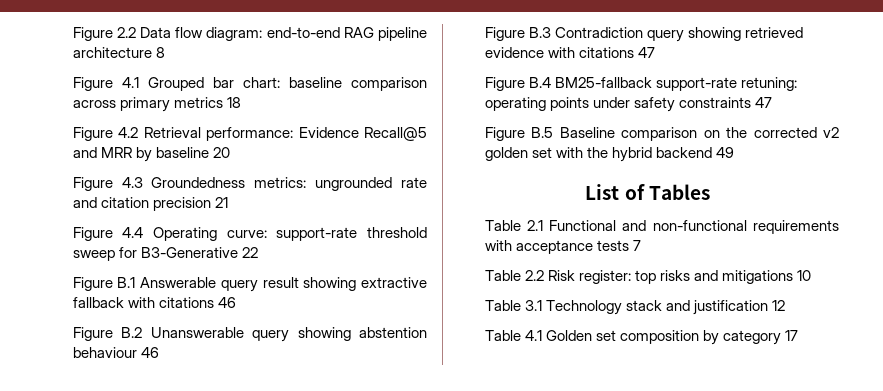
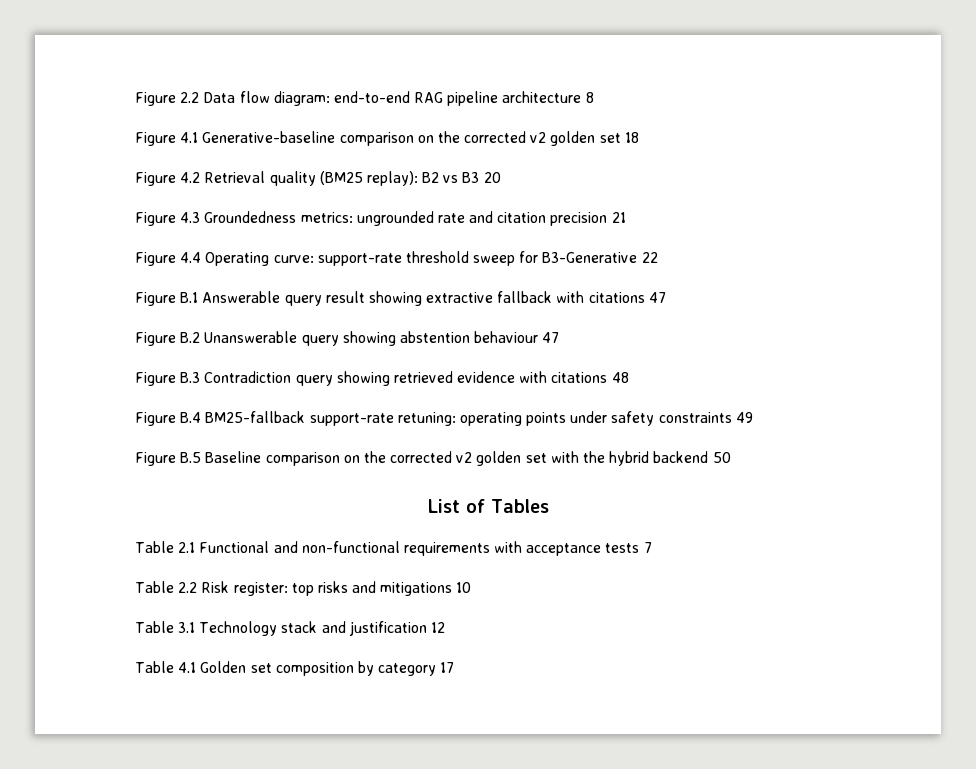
- Figure 4.1 Grouped bar chart: baseline comparison across primary metrics 18
- Figure 4.2 Retrieval performance: Evidence Recall@5 and MRR by baseline 20
+ Figure 4.1 Generative-baseline comparison on the corrected v2 golden set 18
+ Figure 4.2 Retrieval quality (BM25 replay): B2 vs B3 20
- Figure B.1 Answerable query result showing extractive fallback with citations 46
+ Figure B.1 Answerable query result showing extractive fallback with citations 47
- Figure B.2 Unanswerable query showing abstention behaviour 46
+ Figure B.2 Unanswerable query showing abstention behaviour 47
- Figure B.3 Contradiction query showing retrieved evidence with citations 47
+ Figure B.3 Contradiction query showing retrieved evidence with citations 48
- Figure B.4 BM25-fallback support-rate retuning: operating points under safety constraints 47
+ Figure B.4 BM25-fallback support-rate retuning: operating points under safety constraints 49
- Figure B.5 Baseline comparison on the corrected v2 golden set with the hybrid backend 49
+ Figure B.5 Baseline comparison on the corrected v2 golden set with the hybrid backend 50

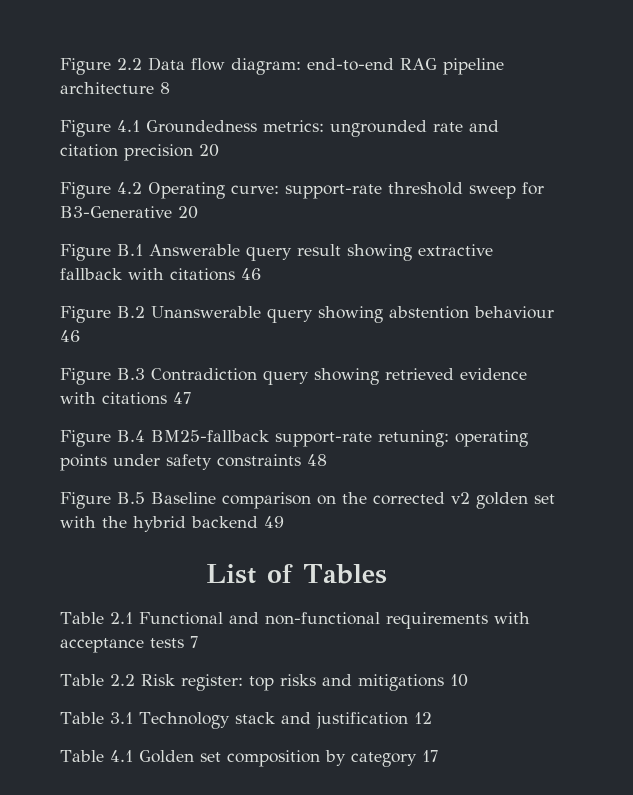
- Figure 4.1 Generative-baseline comparison on the corrected v2 golden set 18
- Figure 4.2 Retrieval quality (BM25 replay): B2 vs B3 20
- Figure 4.3 Groundedness metrics: ungrounded rate and citation precision 21
- Figure 4.4 Operating curve: support-rate threshold sweep for B3-Generative 22
+ Figure 4.1 Groundedness metrics: ungrounded rate and citation precision 20
+ Figure 4.2 Operating curve: support-rate threshold sweep for B3-Generative 20
- Figure B.1 Answerable query result showing extractive fallback with citations 47
+ Figure B.1 Answerable query result showing extractive fallback with citations 46
- Figure B.2 Unanswerable query showing abstention behaviour 47
+ Figure B.2 Unanswerable query showing abstention behaviour 46
- Figure B.3 Contradiction query showing retrieved evidence with citations 48
+ Figure B.3 Contradiction query showing retrieved evidence with citations 47
- Figure B.4 BM25-fallback support-rate retuning: operating points under safety constraints 49
+ Figure B.4 BM25-fallback support-rate retuning: operating points under safety constraints 48
- Figure B.5 Baseline comparison on the corrected v2 golden set with the hybrid backend 50
+ Figure B.5 Baseline comparison on the corrected v2 golden set with the hybrid backend 49

